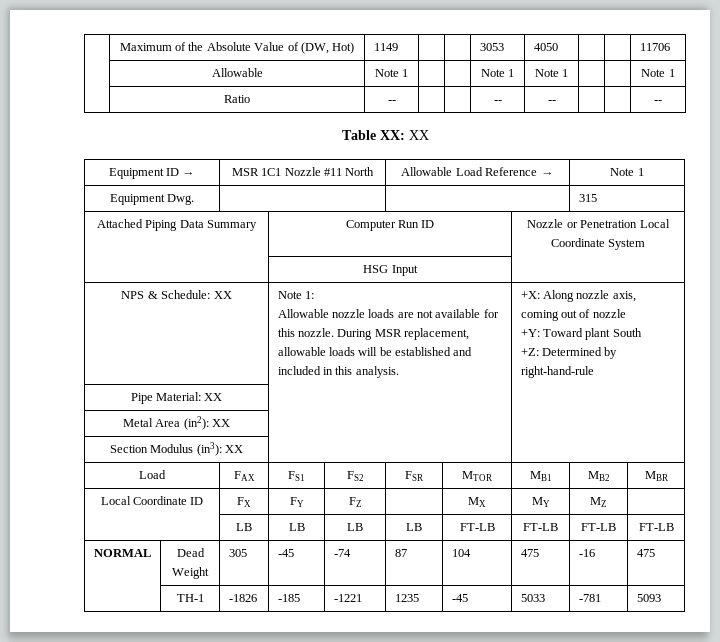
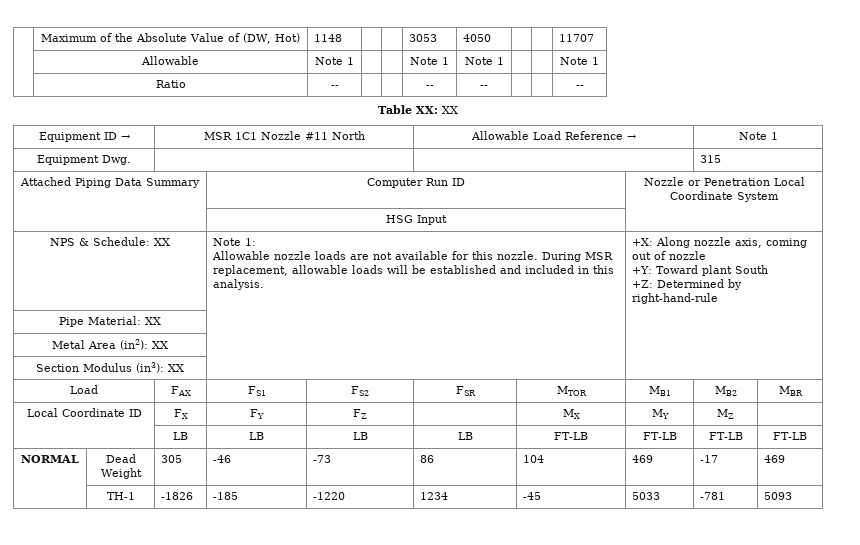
- | Maximum of the Absolute Value of (DW, Hot) | 1149 | | | 3053 | 4050 | | | 11706
+ | Maximum of the Absolute Value of (DW, Hot) | 1148 | | | 3053 | 4050 | | | 11707
- NORMAL | Dead Weight | 305 | -45 | -74 | 87 | 104 | 475 | -16 | 475
+ NORMAL | Dead Weight | 305 | -46 | -73 | 86 | 104 | 469 | -17 | 469
- | TH-1 | -1826 | -185 | -1221 | 1235 | -45 | 5033 | -781 | 5093
+ | TH-1 | -1826 | -185 | -1220 | 1234 | -45 | 5033 | -781 | 5093

